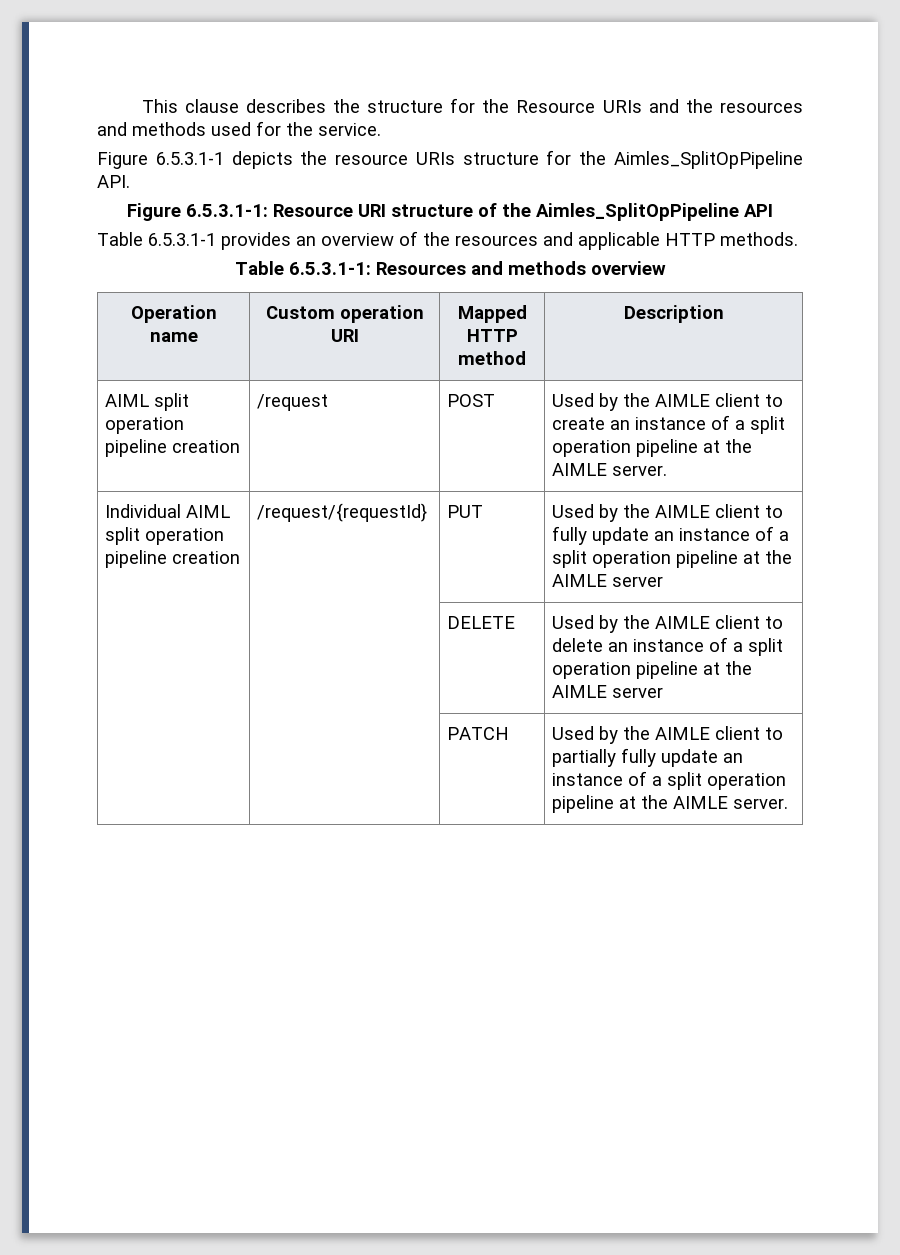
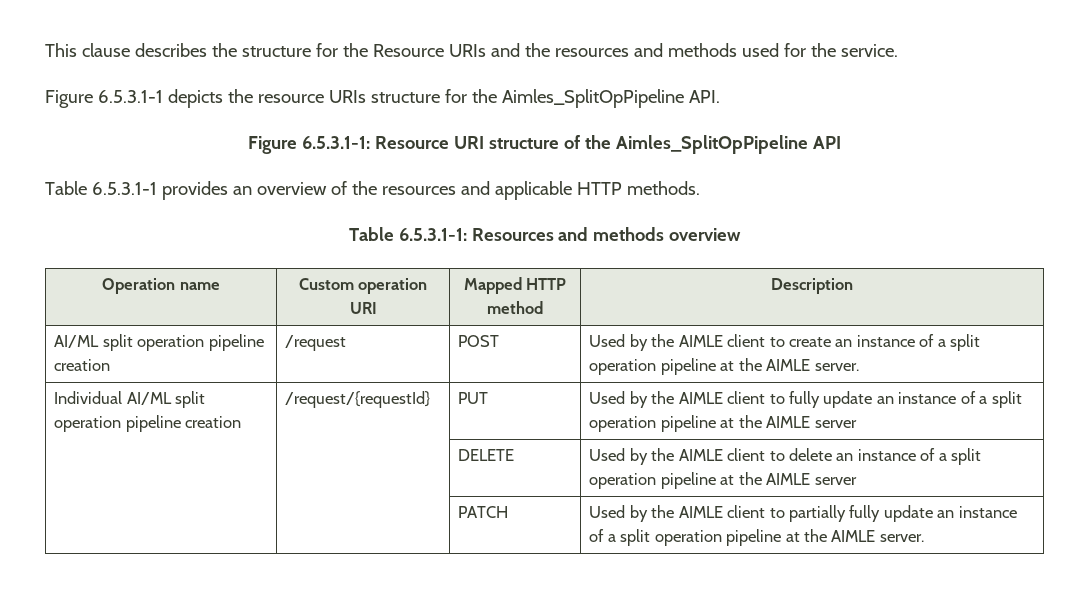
- AIML split operation pipeline creation | /request | POST | Used by the AIMLE client to create an instance of a split operation pipeline at the AIMLE server.
+ AI/ML split operation pipeline creation | /request | POST | Used by the AIMLE client to create an instance of a split operation pipeline at the AIMLE server.
- Individual AIML split operation pipeline creation | /request/{requestId} | PUT | Used by the AIMLE client to fully update an instance of a split operation pipeline at the AIMLE server
+ Individual AI/ML split operation pipeline creation | /request/{requestId} | PUT | Used by the AIMLE client to fully update an instance of a split operation pipeline at the AIMLE server

